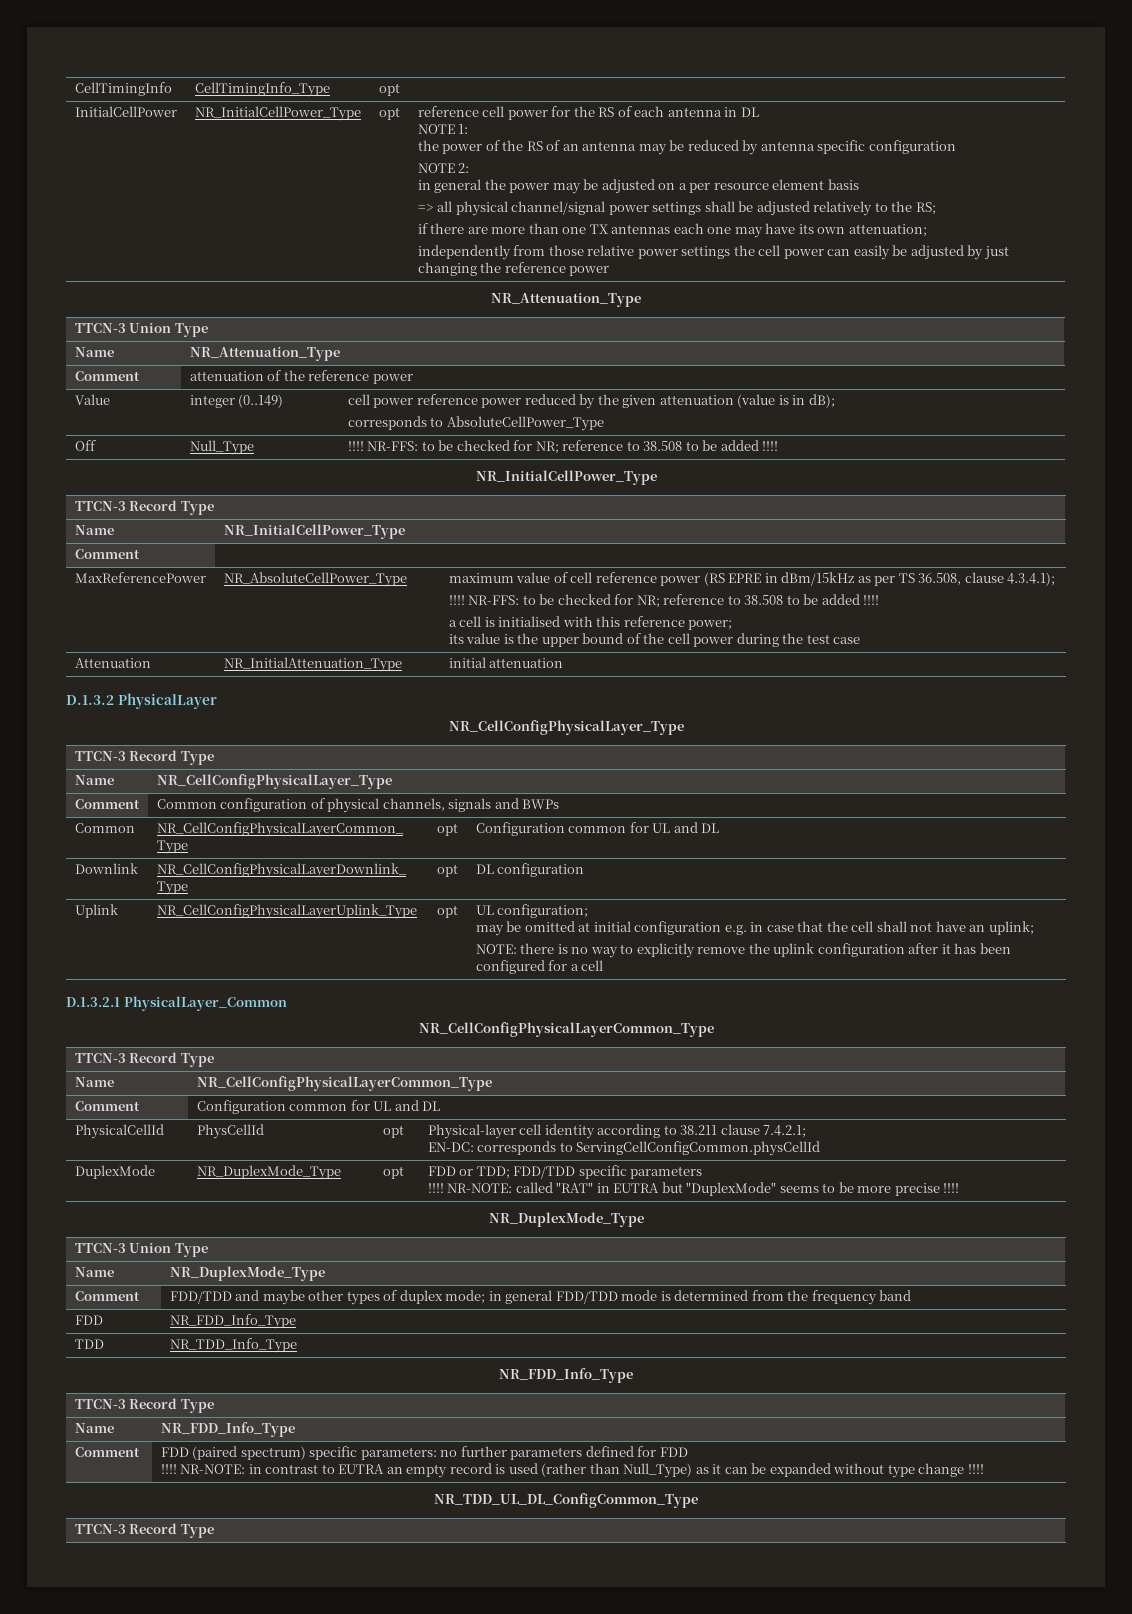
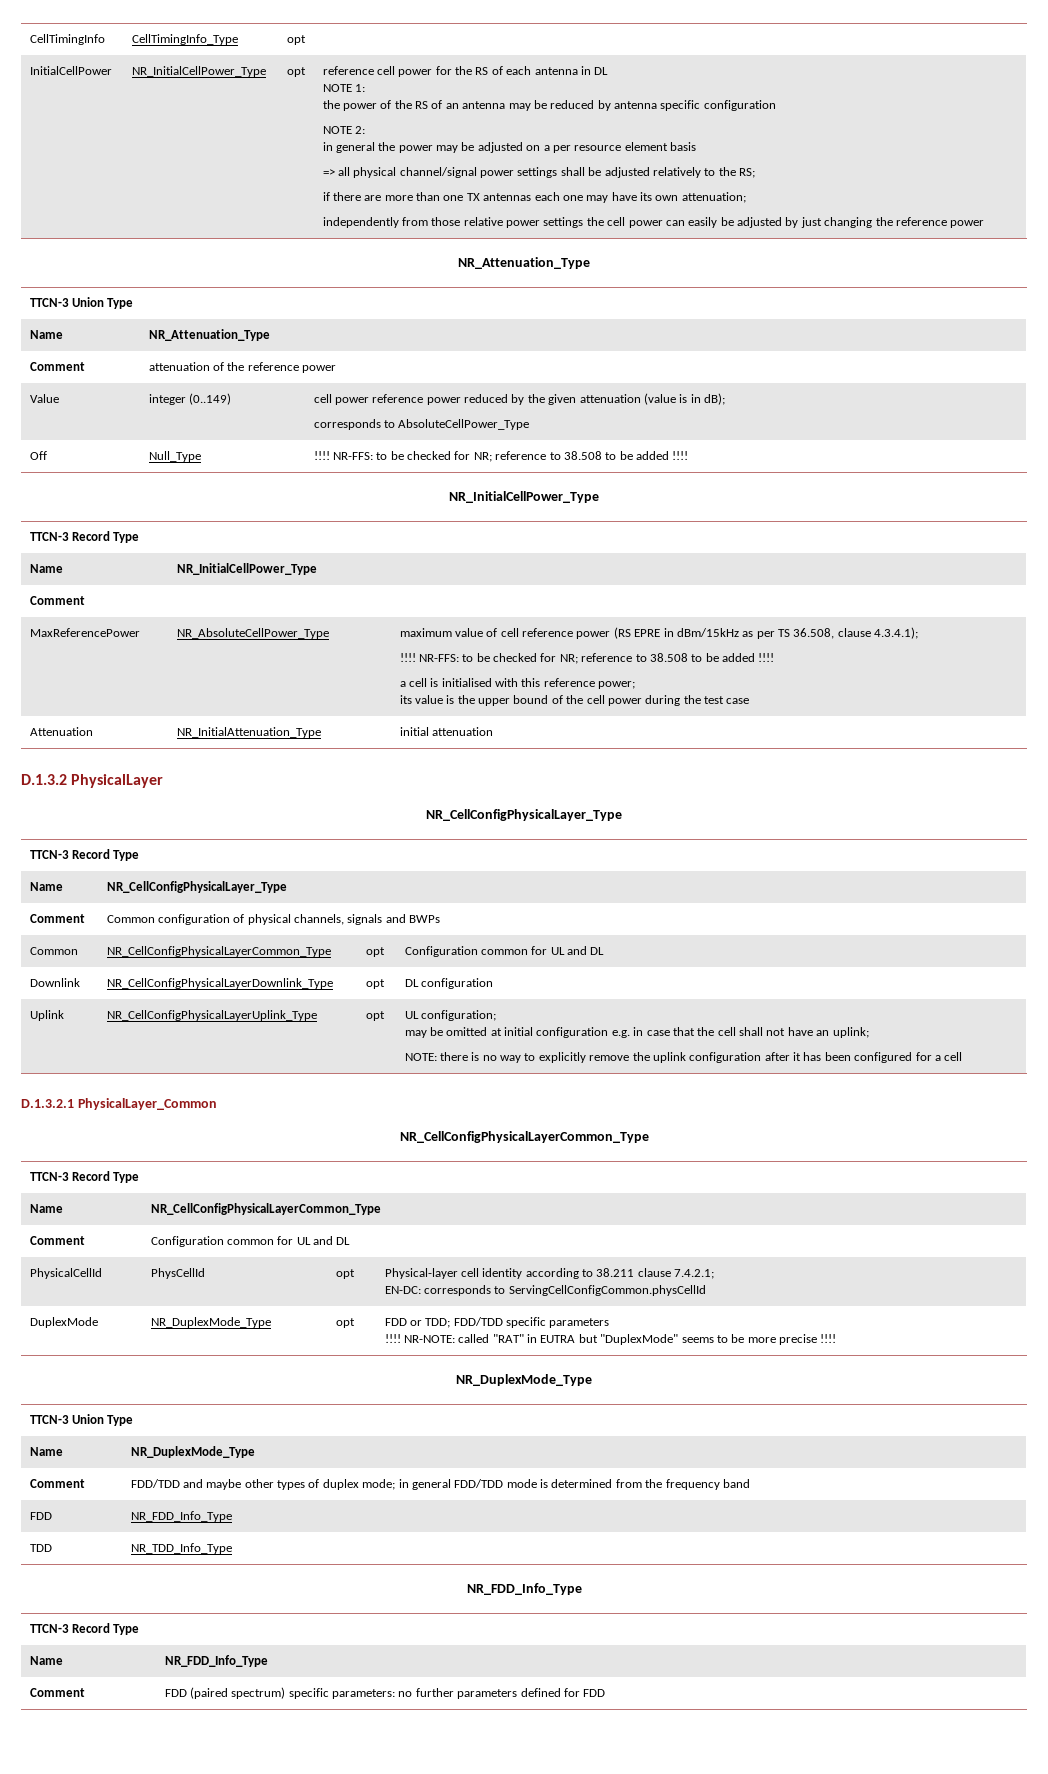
  Comment | FDD (paired spectrum) specific parameters: no further parameters defined for FDD
- !!!! NR-NOTE: in contrast to EUTRA an empty record is used (rather than Null_Type) as it can be expanded without type change !!!!
- NR_TDD_UL_DL_ConfigCommon_Type
- TTCN-3 Record Type

